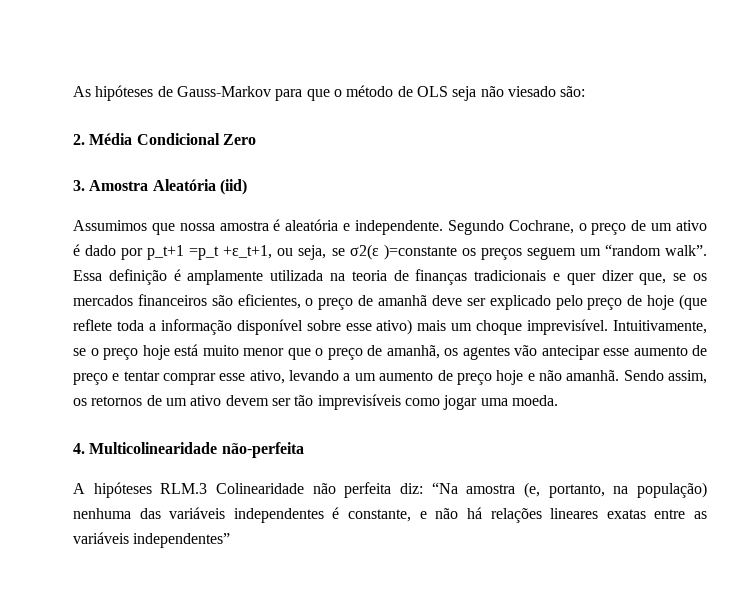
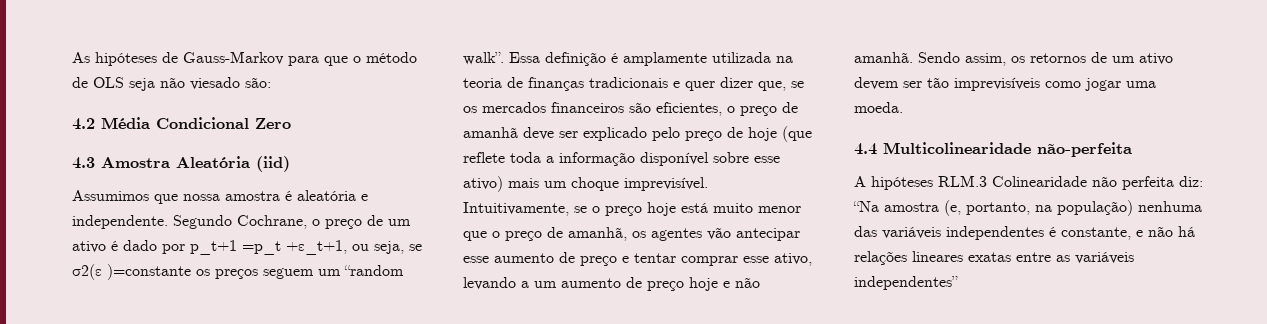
- 2. Média Condicional Zero
+ 4.2 Média Condicional Zero
- 3. Amostra Aleatória (iid)
+ 4.3 Amostra Aleatória (iid)
- 4. Multicolinearidade não-perfeita
+ 4.4 Multicolinearidade não-perfeita

